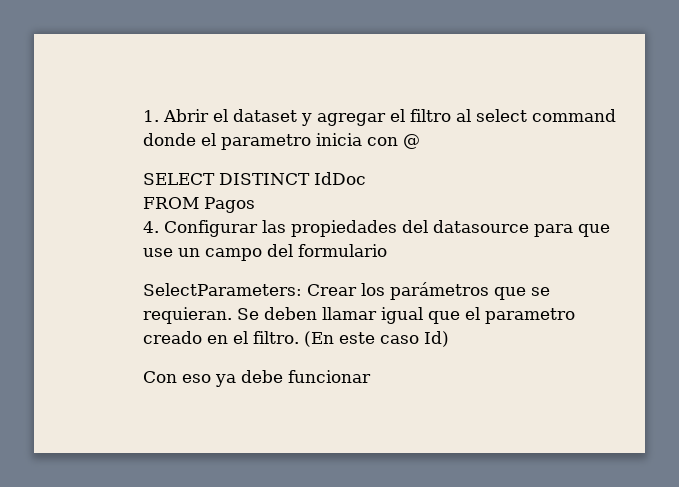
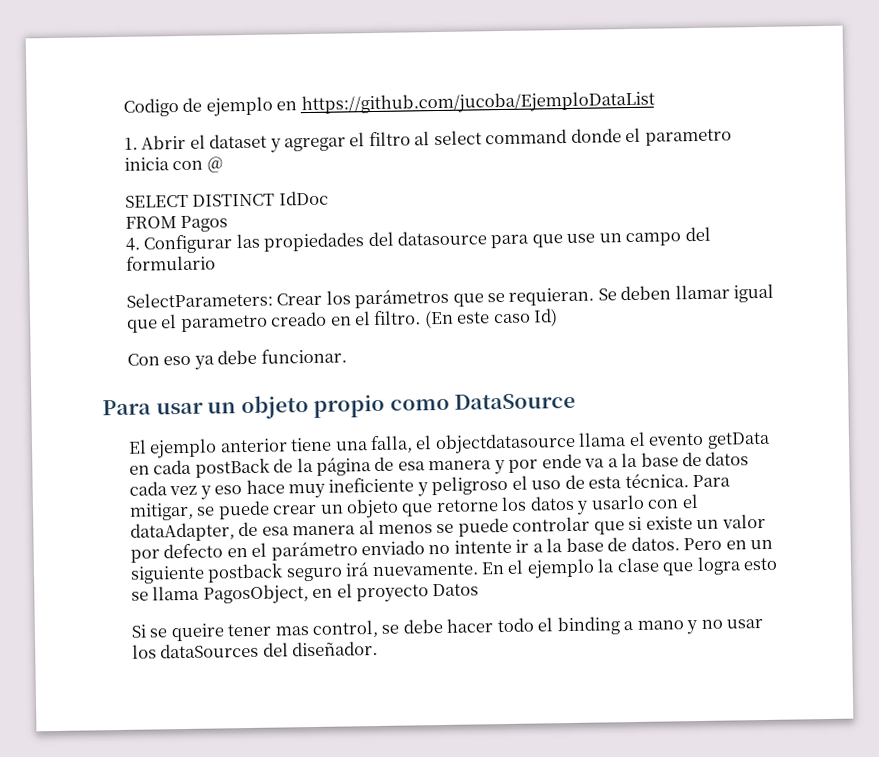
+ Codigo de ejemplo en https://github.com/jucoba/EjemploDataList
- Con eso ya debe funcionar
+ Con eso ya debe funcionar.
+ Para usar un objeto propio como DataSource
+ El ejemplo anterior tiene una falla, el objectdatasource llama el evento getData en cada postBack de la página de esa manera y por ende va a la base de datos cada vez y eso hace muy ineficiente y peligroso el uso de esta técnica. Para mitigar, se puede crear un objeto que retorne los datos y usarlo con el dataAdapter, de esa manera al menos se puede controlar que si existe un valor por defecto en el parámetro enviado no intente ir a la base de datos. Pero en un siguiente postback seguro irá nuevamente. En el ejemplo la clase que logra esto se llama PagosObject, en el proyecto Datos
+ Si se queire tener mas control, se debe hacer todo el binding a mano y no usar los dataSources del diseñador.

